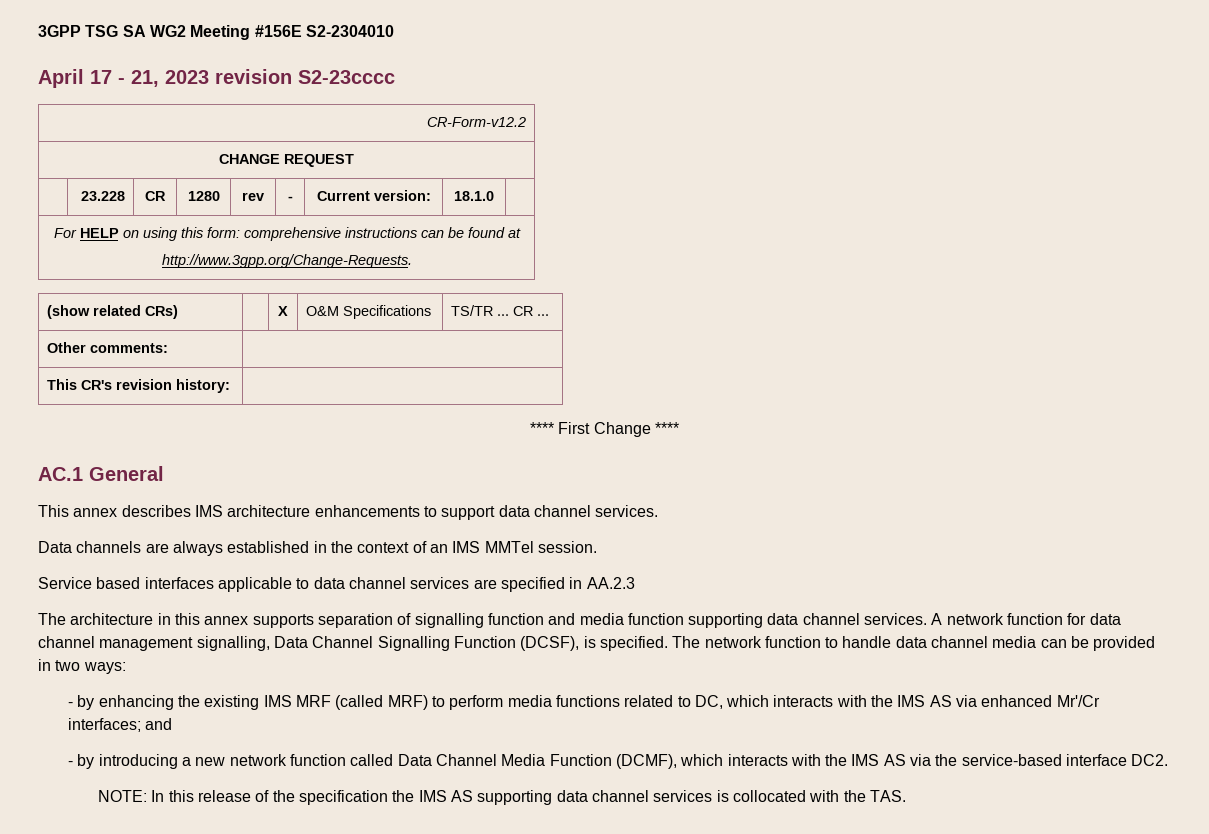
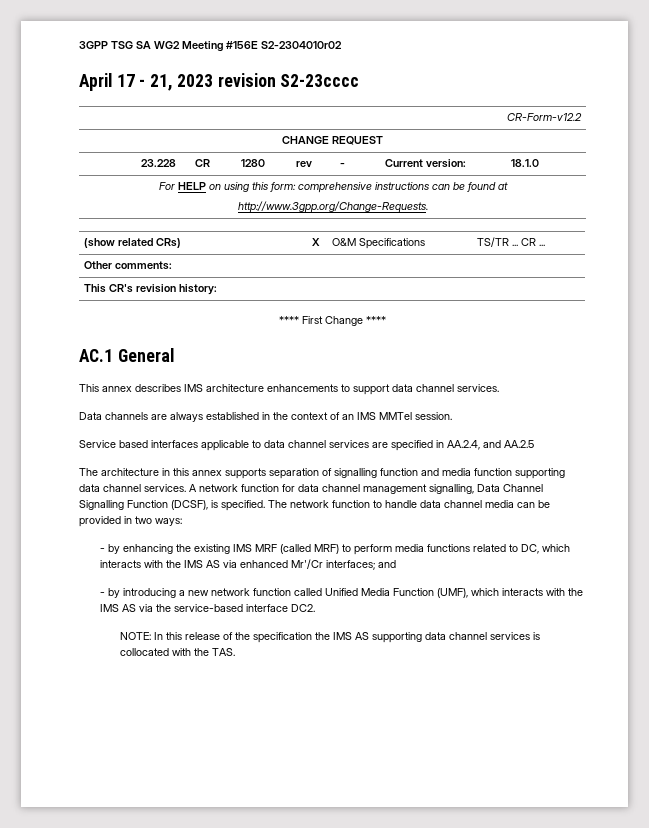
- 3GPP TSG SA WG2 Meeting #156E S2-2304010
+ 3GPP TSG SA WG2 Meeting #156E S2-2304010r02
- Service based interfaces applicable to data channel services are specified in AA.2.3
+ Service based interfaces applicable to data channel services are specified in AA.2.4, and AA.2.5
- - by introducing a new network function called Data Channel Media Function (DCMF), which interacts with the IMS AS via the service-based interface DC2.
+ - by introducing a new network function called Unified Media Function (UMF), which interacts with the IMS AS via the service-based interface DC2.

